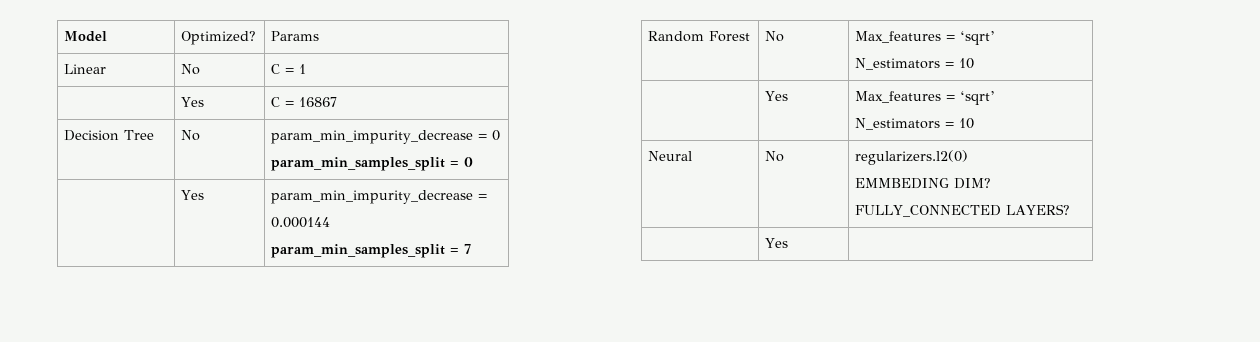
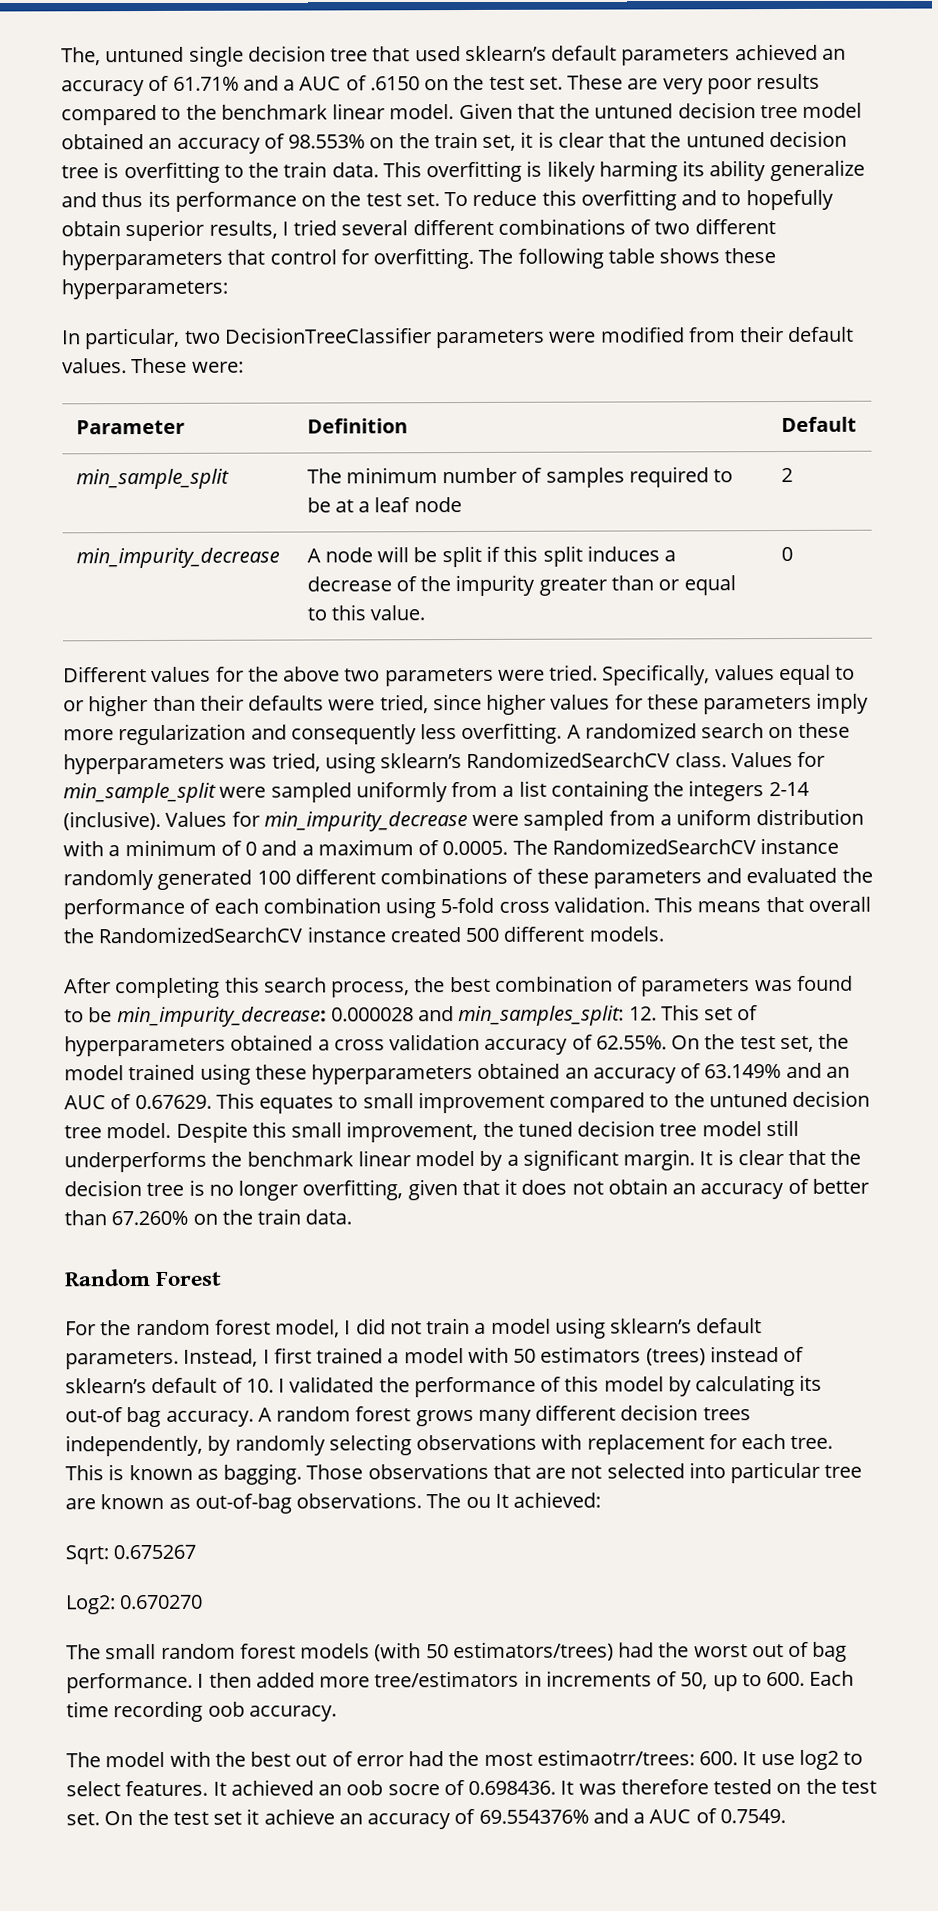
- Model | Optimized? | Params
- Linear | No | C = 1
- | Yes | C = 16867
- Decision Tree | No | param_min_impurity_decrease = 0
- param_min_samples_split = 0
- | Yes | param_min_impurity_decrease =
- 0.000144
- param_min_samples_split = 7
- Random Forest | No | Max_features = ‘sqrt’
- N_estimators = 10
- | Yes | Max_features = ‘sqrt’
- N_estimators = 10
- Neural | No | regularizers.l2(0)
- EMMBEDING DIM?
- FULLY_CONNECTED LAYERS?
- | Yes |
+ The, untuned single decision tree that used sklearn’s default parameters achieved an accuracy of 61.71% and a AUC of .6150 on the test set. These are very poor results compared to the benchmark linear model. Given that the untuned decision tree model obtained an accuracy of 98.553% on the train set, it is clear that the untuned decision tree is overfitting to the train data. This overfitting is likely harming its ability generalize and thus its performance on the test set. To reduce this overfitting and to hopefully obtain superior results, I tried several different combinations of two different hyperparameters that control for overfitting. The following table shows these hyperparameters:
+ In particular, two DecisionTreeClassifier parameters were modified from their default values. These were:
+ Parameter | Definition | Default
+ min_sample_split | The minimum number of samples required to be at a leaf node | 2
+ min_impurity_decrease | A node will be split if this split induces a decrease of the impurity greater than or equal to this value. | 0
+ Different values for the above two parameters were tried. Specifically, values equal to or higher than their defaults were tried, since higher values for these parameters imply more regularization and consequently less overfitting. A randomized search on these hyperparameters was tried, using sklearn’s RandomizedSearchCV class. Values for min_sample_split were sampled uniformly from a list containing the integers 2-14 (inclusive). Values for min_impurity_decrease were sampled from a uniform distribution with a minimum of 0 and a maximum of 0.0005. The RandomizedSearchCV instance randomly generated 100 different combinations of these parameters and evaluated the performance of each combination using 5-fold cross validation. This means that overall the RandomizedSearchCV instance created 500 different models.
+ After completing this search process, the best combination of parameters was found to be min_impurity_decrease: 0.000028 and min_samples_split: 12. This set of hyperparameters obtained a cross validation accuracy of 62.55%. On the test set, the model trained using these hyperparameters obtained an accuracy of 63.149% and an AUC of 0.67629. This equates to small improvement compared to the untuned decision tree model. Despite this small improvement, the tuned decision tree model still underperforms the benchmark linear model by a significant margin. It is clear that the decision tree is no longer overfitting, given that it does not obtain an accuracy of better than 67.260% on the train data.
+ Random Forest
+ For the random forest model, I did not train a model using sklearn’s default parameters. Instead, I first trained a model with 50 estimators (trees) instead of sklearn’s default of 10. I validated the performance of this model by calculating its out-of bag accuracy. A random forest grows many different decision trees independently, by randomly selecting observations with replacement for each tree. This is known as bagging. Those observations that are not selected into particular tree are known as out-of-bag observations. The ou It achieved:
+ Sqrt: 0.675267
+ Log2: 0.670270
+ The small random forest models (with 50 estimators/trees) had the worst out of bag performance. I then added more tree/estimators in increments of 50, up to 600. Each time recording oob accuracy.
+ The model with the best out of error had the most estimaotrr/trees: 600. It use log2 to select features. It achieved an oob socre of 0.698436. It was therefore tested on the test set. On the test set it achieve an accuracy of 69.554376% and a AUC of 0.7549.

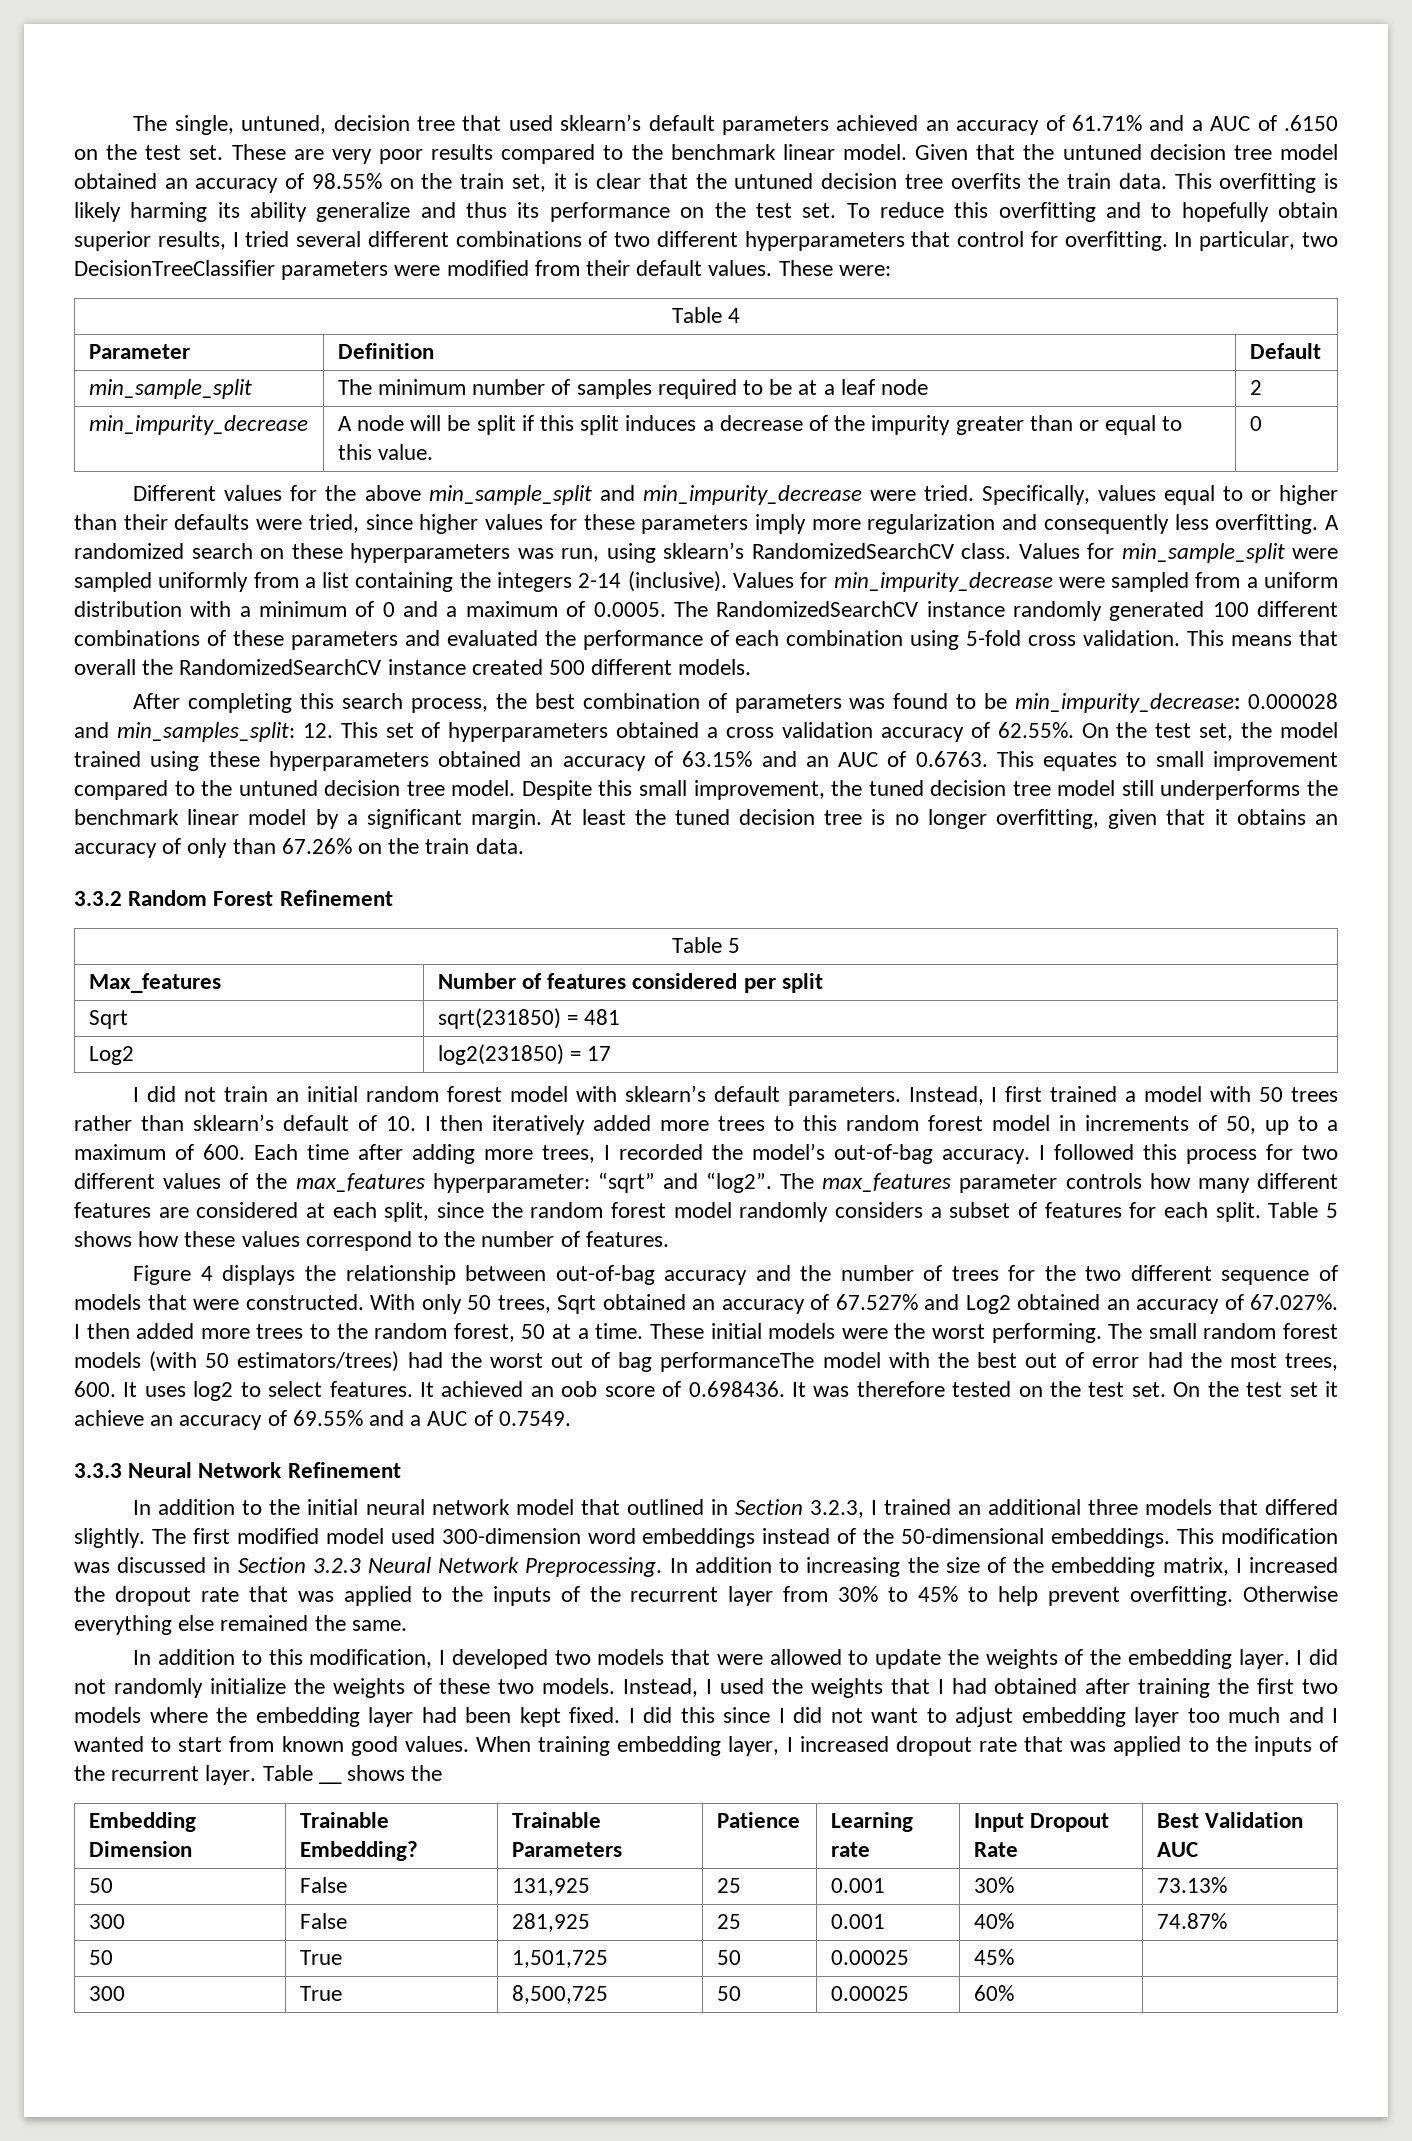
- The, untuned single decision tree that used sklearn’s default parameters achieved an accuracy of 61.71% and a AUC of .6150 on the test set.
+ The single, untuned, decision tree that used sklearn’s default parameters achieved an accuracy of 61.71% and a AUC of .6150 on the test set.
- Given that the untuned decision tree model obtained an accuracy of 98.553% on the train set, it is clear that the untuned decision tree is overfitting to the train data.
+ Given that the untuned decision tree model obtained an accuracy of 98.55% on the train set, it is clear that the untuned decision tree overfits the train data.
- To reduce this overfitting and to hopefully obtain superior results, I tried several different combinations of two different hyperparameters that control for overfitting. The following table shows these hyperparameters:
- In particular, two DecisionTreeClassifier parameters were modified from their default values.
+ To reduce this overfitting and to hopefully obtain superior results, I tried several different combinations of two different hyperparameters that control for overfitting. In particular, two DecisionTreeClassifier parameters were modified from their default values.
+ Table 4
- Different values for the above two parameters were tried.
+ Different values for the above min_sample_split and min_impurity_decrease were tried.
- A randomized search on these hyperparameters was tried, using sklearn’s RandomizedSearchCV class.
+ A randomized search on these hyperparameters was run, using sklearn’s RandomizedSearchCV class.
- After completing this search process, the best combination of parameters was found to be min_impurity_decrease: 0.000028 and min_samples_split: 12. This set of hyperparameters obtained a cross validation accuracy of 62.55%. On the test set, the model trained using these hyperparameters obtained an accuracy of 63.149% and an AUC of 0.67629. This equates to small improvement compared to the untuned decision tree model.
+ After completing this search process, the best combination of parameters was found to be min_impurity_decrease: 0.000028 and min_samples_split: 12. This set of hyperparameters obtained a cross validation accuracy of 62.55%. On the test set, the model trained using these hyperparameters obtained an accuracy of 63.15% and an AUC of 0.6763. This equates to small improvement compared to the untuned decision tree model.
- It is clear that the decision tree is no longer overfitting, given that it does not obtain an accuracy of better than 67.260% on the train data.
+ At least the tuned decision tree is no longer overfitting, given that it obtains an accuracy of only than 67.26% on the train data.
- Random Forest
- For the random forest model, I did not train a model using sklearn’s default parameters.
+ 3.3.2 Random Forest Refinement
+ Table 5
+ Max_features | Number of features considered per split
+ Sqrt | sqrt(231850) = 481
+ Log2 | log2(231850) = 17
+ I did not train an initial random forest model with sklearn’s default parameters.
- Instead, I first trained a model with 50 estimators (trees) instead of sklearn’s default of 10. I validated the performance of this model by calculating its out-of bag accuracy. A random forest grows many different decision trees independently, by randomly selecting observations with replacement for each tree. This is known as bagging. Those observations that are not selected into particular tree are known as out-of-bag observations. The ou It achieved:
- Sqrt: 0.675267
- Log2: 0.670270
- The small random forest models (with 50 estimators/trees) had the worst out of bag performance. I then added more tree/estimators in increments of 50, up to 600. Each time recording oob accuracy.
- The model with the best out of error had the most estimaotrr/trees: 600. It use log2 to select features.
+ Instead, I first trained a model with 50 trees rather than sklearn’s default of 10. I then iteratively added more trees to this random forest model in increments of 50, up to a maximum of 600. Each time after adding more trees, I recorded the model’s out-of-bag accuracy. I followed this process for two different values of the max_features hyperparameter: “sqrt” and “log2”. The max_features parameter controls how many different features are considered at each split, since the random forest model randomly considers a subset of features for each split. Table 5 shows how these values correspond to the number of features.
+ Figure 4 displays the relationship between out-of-bag accuracy and the number of trees for the two different sequence of models that were constructed. With only 50 trees, Sqrt obtained an accuracy of 67.527% and Log2 obtained an accuracy of 67.027%. I then added more trees to the random forest, 50 at a time. These initial models were the worst performing. The small random forest models (with 50 estimators/trees) had the worst out of bag performanceThe model with the best out of error had the most trees, 600. It uses log2 to select features.
- It achieved an oob socre of 0.698436. It was therefore tested on the test set.
+ It achieved an oob score of 0.698436. It was therefore tested on the test set.
- On the test set it achieve an accuracy of 69.554376% and a AUC of 0.7549.
+ On the test set it achieve an accuracy of 69.55% and a AUC of 0.7549.
+ 3.3.3 Neural Network Refinement
+ In addition to the initial neural network model that outlined in Section 3.2.3, I trained an additional three models that differed slightly. The first modified model used 300-dimension word embeddings instead of the 50-dimensional embeddings. This modification was discussed in Section 3.2.3 Neural Network Preprocessing. In addition to increasing the size of the embedding matrix, I increased the dropout rate that was applied to the inputs of the recurrent layer from 30% to 45% to help prevent overfitting. Otherwise everything else remained the same.
+ In addition to this modification, I developed two models that were allowed to update the weights of the embedding layer. I did not randomly initialize the weights of these two models. Instead, I used the weights that I had obtained after training the first two models where the embedding layer had been kept fixed. I did this since I did not want to adjust embedding layer too much and I wanted to start from known good values. When training embedding layer, I increased dropout rate that was applied to the inputs of the recurrent layer. Table __ shows the
+ Embedding Dimension | Trainable Embedding? | Trainable Parameters | Patience | Learning rate | Input Dropout Rate | Best Validation AUC
+ 50 | False | 131,925 | 25 | 0.001 | 30% | 73.13%
+ 300 | False | 281,925 | 25 | 0.001 | 40% | 74.87%
+ 50 | True | 1,501,725 | 50 | 0.00025 | 45% |
+ 300 | True | 8,500,725 | 50 | 0.00025 | 60% |

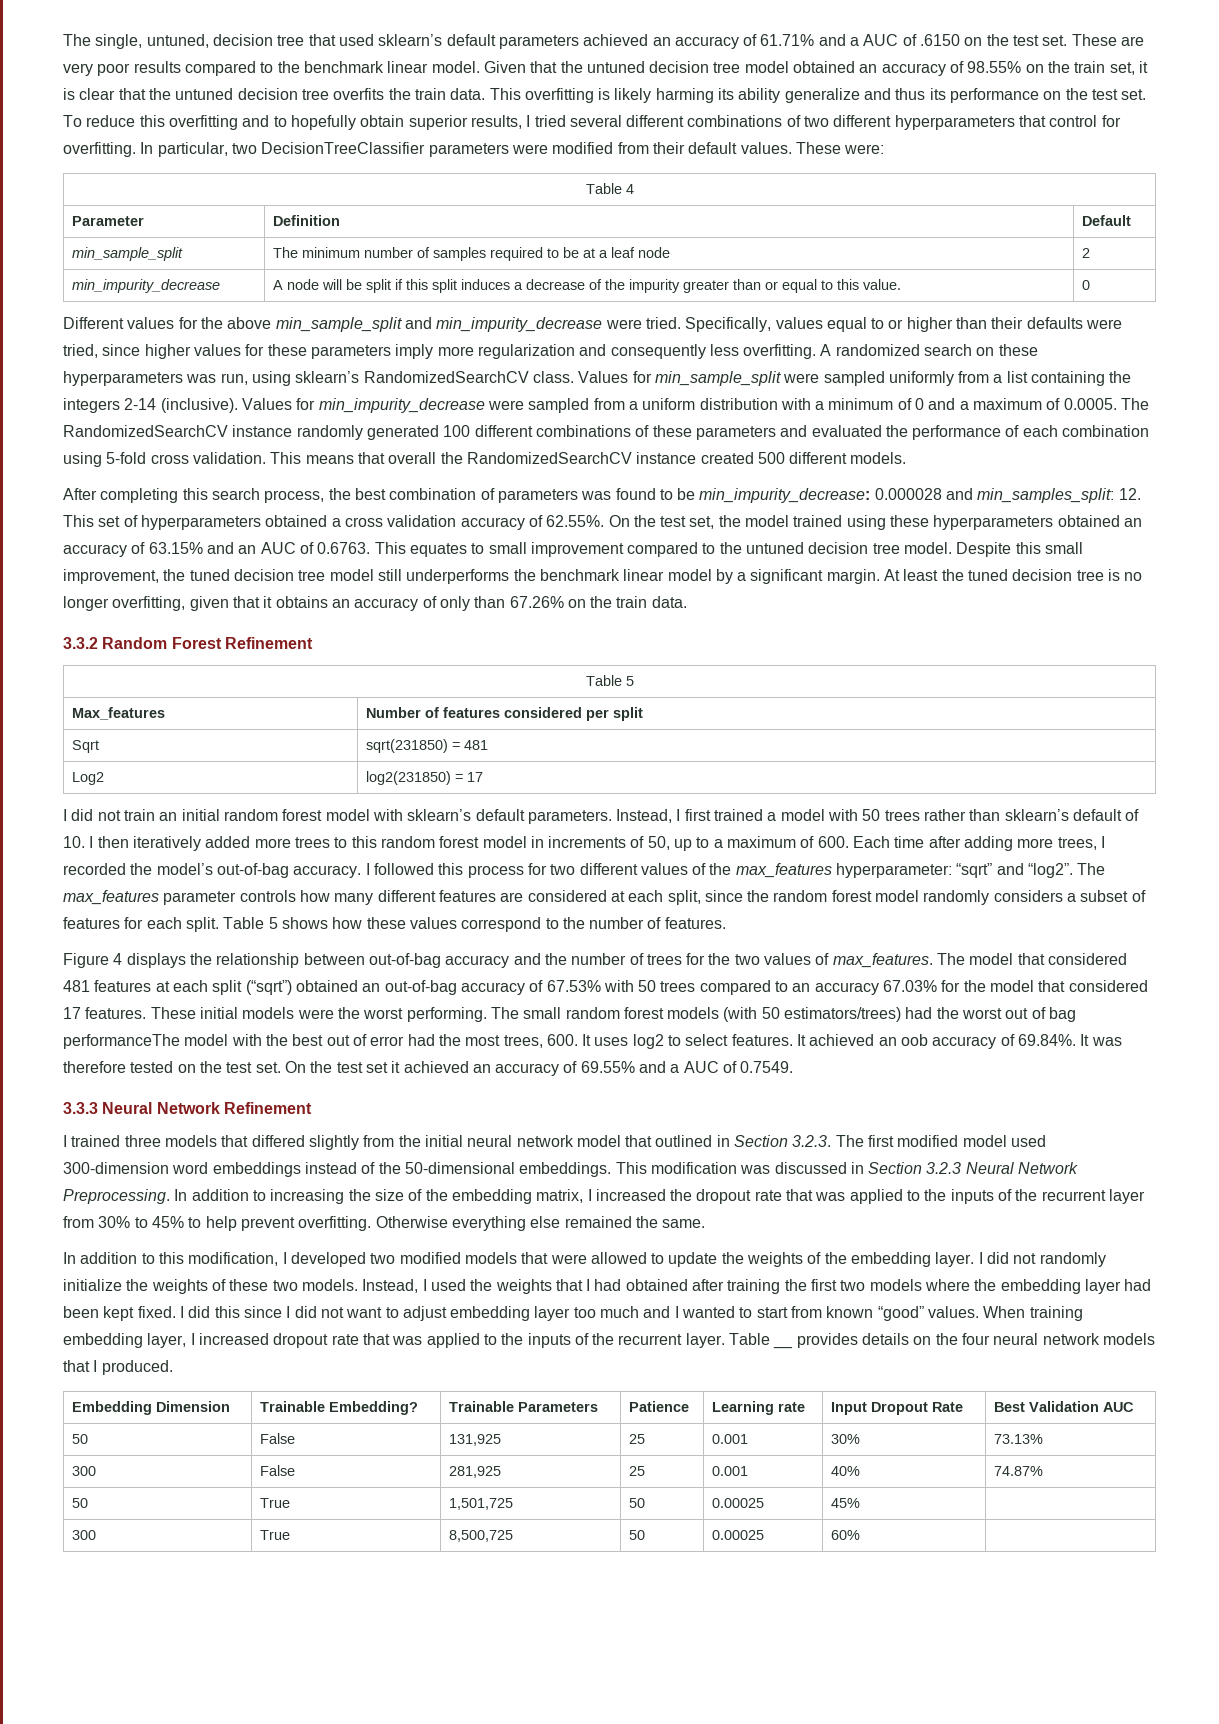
- Figure 4 displays the relationship between out-of-bag accuracy and the number of trees for the two different sequence of models that were constructed. With only 50 trees, Sqrt obtained an accuracy of 67.527% and Log2 obtained an accuracy of 67.027%. I then added more trees to the random forest, 50 at a time.
+ Figure 4 displays the relationship between out-of-bag accuracy and the number of trees for the two values of max_features. The model that considered 481 features at each split (“sqrt”) obtained an out-of-bag accuracy of 67.53% with 50 trees compared to an accuracy 67.03% for the model that considered 17 features.
- It achieved an oob score of 0.698436. It was therefore tested on the test set.
+ It achieved an oob accuracy of 69.84%. It was therefore tested on the test set.
- On the test set it achieve an accuracy of 69.55% and a AUC of 0.7549.
+ On the test set it achieved an accuracy of 69.55% and a AUC of 0.7549.
- In addition to the initial neural network model that outlined in Section 3.2.3, I trained an additional three models that differed slightly. The first modified model used 300-dimension word embeddings instead of the 50-dimensional embeddings.
+ I trained three models that differed slightly from the initial neural network model that outlined in Section 3.2.3. The first modified model used 300-dimension word embeddings instead of the 50-dimensional embeddings.
- In addition to this modification, I developed two models that were allowed to update the weights of the embedding layer.
+ In addition to this modification, I developed two modified models that were allowed to update the weights of the embedding layer.
- I did this since I did not want to adjust embedding layer too much and I wanted to start from known good values.
+ I did this since I did not want to adjust embedding layer too much and I wanted to start from known “good” values.
- Table __ shows the
+ Table __ provides details on the four neural network models that I produced.

